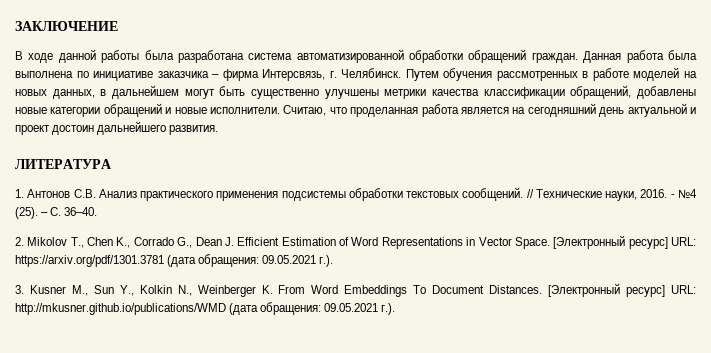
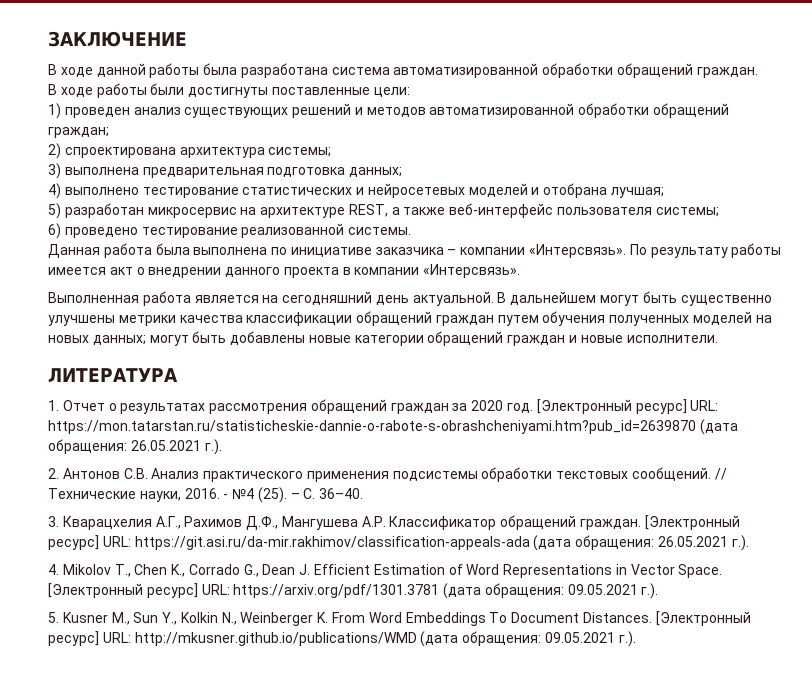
- В ходе данной работы была разработана система автоматизированной обработки обращений граждан. Данная работа была выполнена по инициативе заказчика – фирма Интерсвязь, г. Челябинск. Путем обучения рассмотренных в работе моделей на новых данных, в дальнейшем могут быть существенно улучшены метрики качества классификации обращений, добавлены новые категории обращений и новые исполнители. Считаю, что проделанная работа является на сегодняшний день актуальной и проект достоин дальнейшего развития.
+ В ходе данной работы была разработана система автоматизированной обработки обращений граждан.
+ В ходе работы были достигнуты поставленные цели:
+ 1) проведен анализ существующих решений и методов автоматизированной обработки обращений граждан;
+ 2) спроектирована архитектура системы;
+ 3) выполнена предварительная подготовка данных;
+ 4) выполнено тестирование статистических и нейросетевых моделей и отобрана лучшая;
+ 5) разработан микросервис на архитектуре REST, а также веб-интерфейс пользователя системы;
+ 6) проведено тестирование реализованной системы.
+ Данная работа была выполнена по инициативе заказчика – компании «Интерсвязь». По результату работы имеется акт о внедрении данного проекта в компании «Интерсвязь».
+ Выполненная работа является на сегодняшний день актуальной. В дальнейшем могут быть существенно улучшены метрики качества классификации обращений граждан путем обучения полученных моделей на новых данных; могут быть добавлены новые категории обращений граждан и новые исполнители.
  ЛИТЕРАТУРА
- 1. Антонов С.В. Анализ практического применения подсистемы обработки текстовых сообщений.
+ 1. Отчет о результатах рассмотрения обращений граждан за 2020 год. [Электронный ресурс] URL: https://mon.tatarstan.ru/statisticheskie-dannie-o-rabote-s-obrashcheniyami.htm?pub_id=2639870 (дата обращения: 26.05.2021 г.).
+ 2. Антонов С.В. Анализ практического применения подсистемы обработки текстовых сообщений.
- 2. Mikolov T., Chen K., Corrado G., Dean J. Efficient Estimation of Word Representations in Vector Space.
+ 3. Кварацхелия А.Г., Рахимов Д.Ф., Мангушева А.Р. Классификатор обращений граждан. [Электронный ресурс] URL: https://git.asi.ru/da-mir.rakhimov/classification-appeals-ada (дата обращения: 26.05.2021 г.).
+ 4. Mikolov T., Chen K., Corrado G., Dean J. Efficient Estimation of Word Representations in Vector Space.
- 3. Kusner M., Sun Y., Kolkin N., Weinberger K. From Word Embeddings To Document Distances.
+ 5. Kusner M., Sun Y., Kolkin N., Weinberger K. From Word Embeddings To Document Distances.

